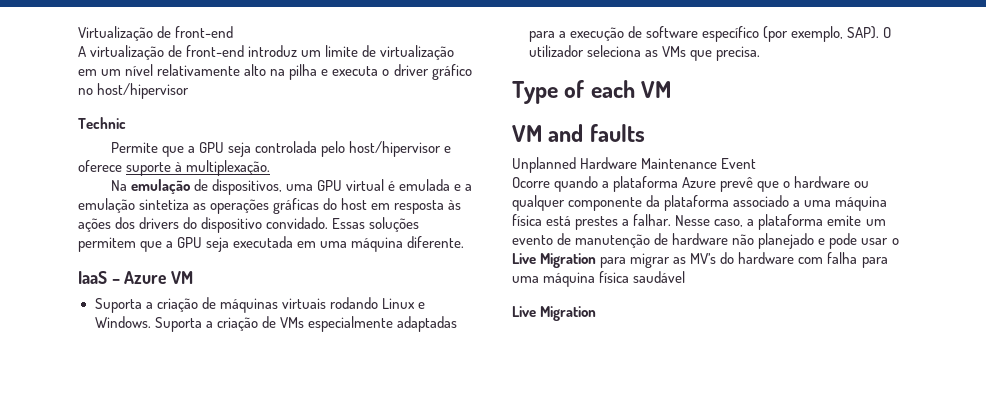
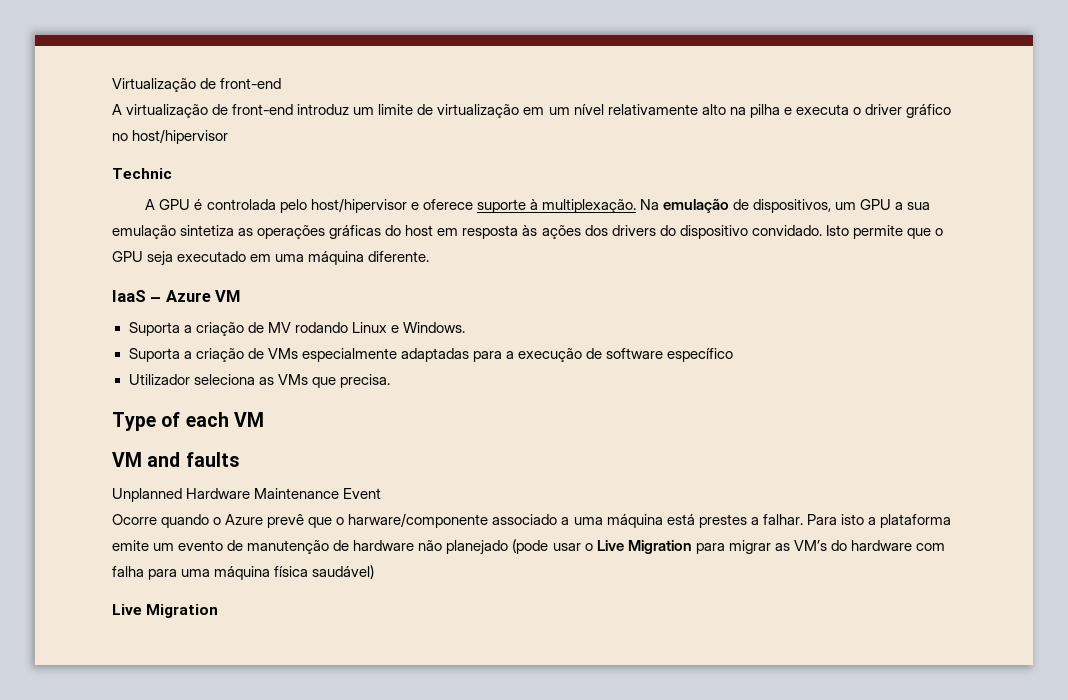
- Permite que a GPU seja controlada pelo host/hipervisor e oferece suporte à multiplexação.
- Na emulação de dispositivos, uma GPU virtual é emulada e a emulação sintetiza as operações gráficas do host em resposta às ações dos drivers do dispositivo convidado.
+ A GPU é controlada pelo host/hipervisor e oferece suporte à multiplexação. Na emulação de dispositivos, um GPU a sua emulação sintetiza as operações gráficas do host em resposta às ações dos drivers do dispositivo convidado.
- Essas soluções permitem que a GPU seja executada em uma máquina diferente.
+ Isto permite que o GPU seja executado em uma máquina diferente.
- Suporta a criação de máquinas virtuais rodando Linux e Windows. Suporta a criação de VMs especialmente adaptadas para a execução de software específico (por exemplo, SAP). O utilizador seleciona as VMs que precisa.
+ Suporta a criação de MV rodando Linux e Windows.
+ Suporta a criação de VMs especialmente adaptadas para a execução de software específico
+ Utilizador seleciona as VMs que precisa.
- Ocorre quando a plataforma Azure prevê que o hardware ou qualquer componente da plataforma associado a uma máquina física está prestes a falhar.
+ Ocorre quando o Azure prevê que o harware/componente associado a uma máquina está prestes a falhar.
- Nesse caso, a plataforma emite um evento de manutenção de hardware não planejado e pode usar o Live Migration para migrar as MV’s do hardware com falha para uma máquina física saudável
+ Para isto a plataforma emite um evento de manutenção de hardware não planejado (pode usar o Live Migration para migrar as VM’s do hardware com falha para uma máquina física saudável)

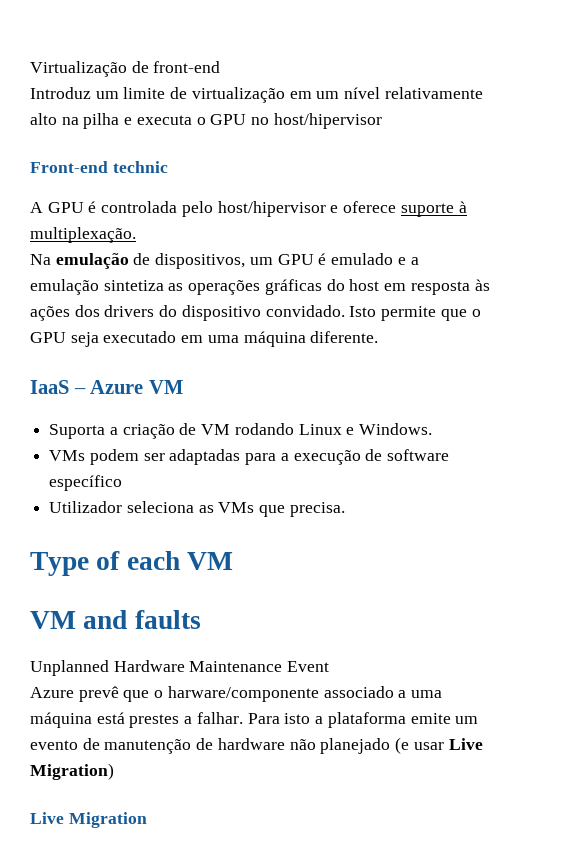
- A virtualização de front-end introduz um limite de virtualização em um nível relativamente alto na pilha e executa o driver gráfico no host/hipervisor
+ Introduz um limite de virtualização em um nível relativamente alto na pilha e executa o GPU no host/hipervisor
- Technic
+ Front-end technic
- A GPU é controlada pelo host/hipervisor e oferece suporte à multiplexação. Na emulação de dispositivos, um GPU a sua emulação sintetiza as operações gráficas do host em resposta às ações dos drivers do dispositivo convidado.
+ A GPU é controlada pelo host/hipervisor e oferece suporte à multiplexação.
+ Na emulação de dispositivos, um GPU é emulado e a emulação sintetiza as operações gráficas do host em resposta às ações dos drivers do dispositivo convidado.
- Suporta a criação de MV rodando Linux e Windows.
+ Suporta a criação de VM rodando Linux e Windows.
- Suporta a criação de VMs especialmente adaptadas para a execução de software específico
+ VMs podem ser adaptadas para a execução de software específico
- Ocorre quando o Azure prevê que o harware/componente associado a uma máquina está prestes a falhar.
+ Azure prevê que o harware/componente associado a uma máquina está prestes a falhar.
- Para isto a plataforma emite um evento de manutenção de hardware não planejado (pode usar o Live Migration para migrar as VM’s do hardware com falha para uma máquina física saudável)
+ Para isto a plataforma emite um evento de manutenção de hardware não planejado (e usar Live Migration)

